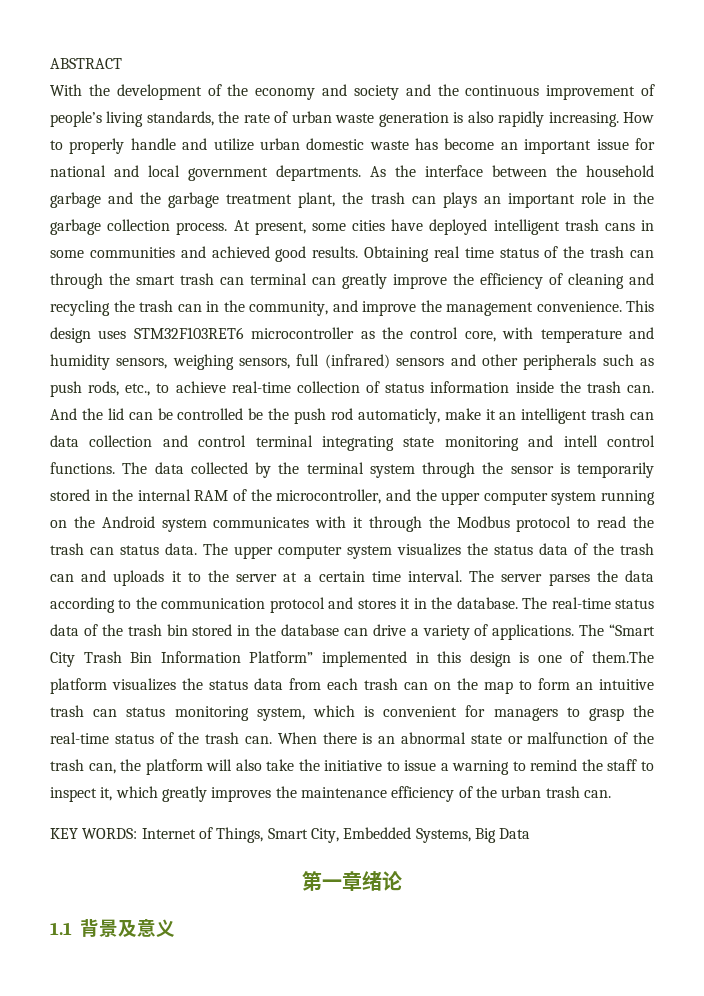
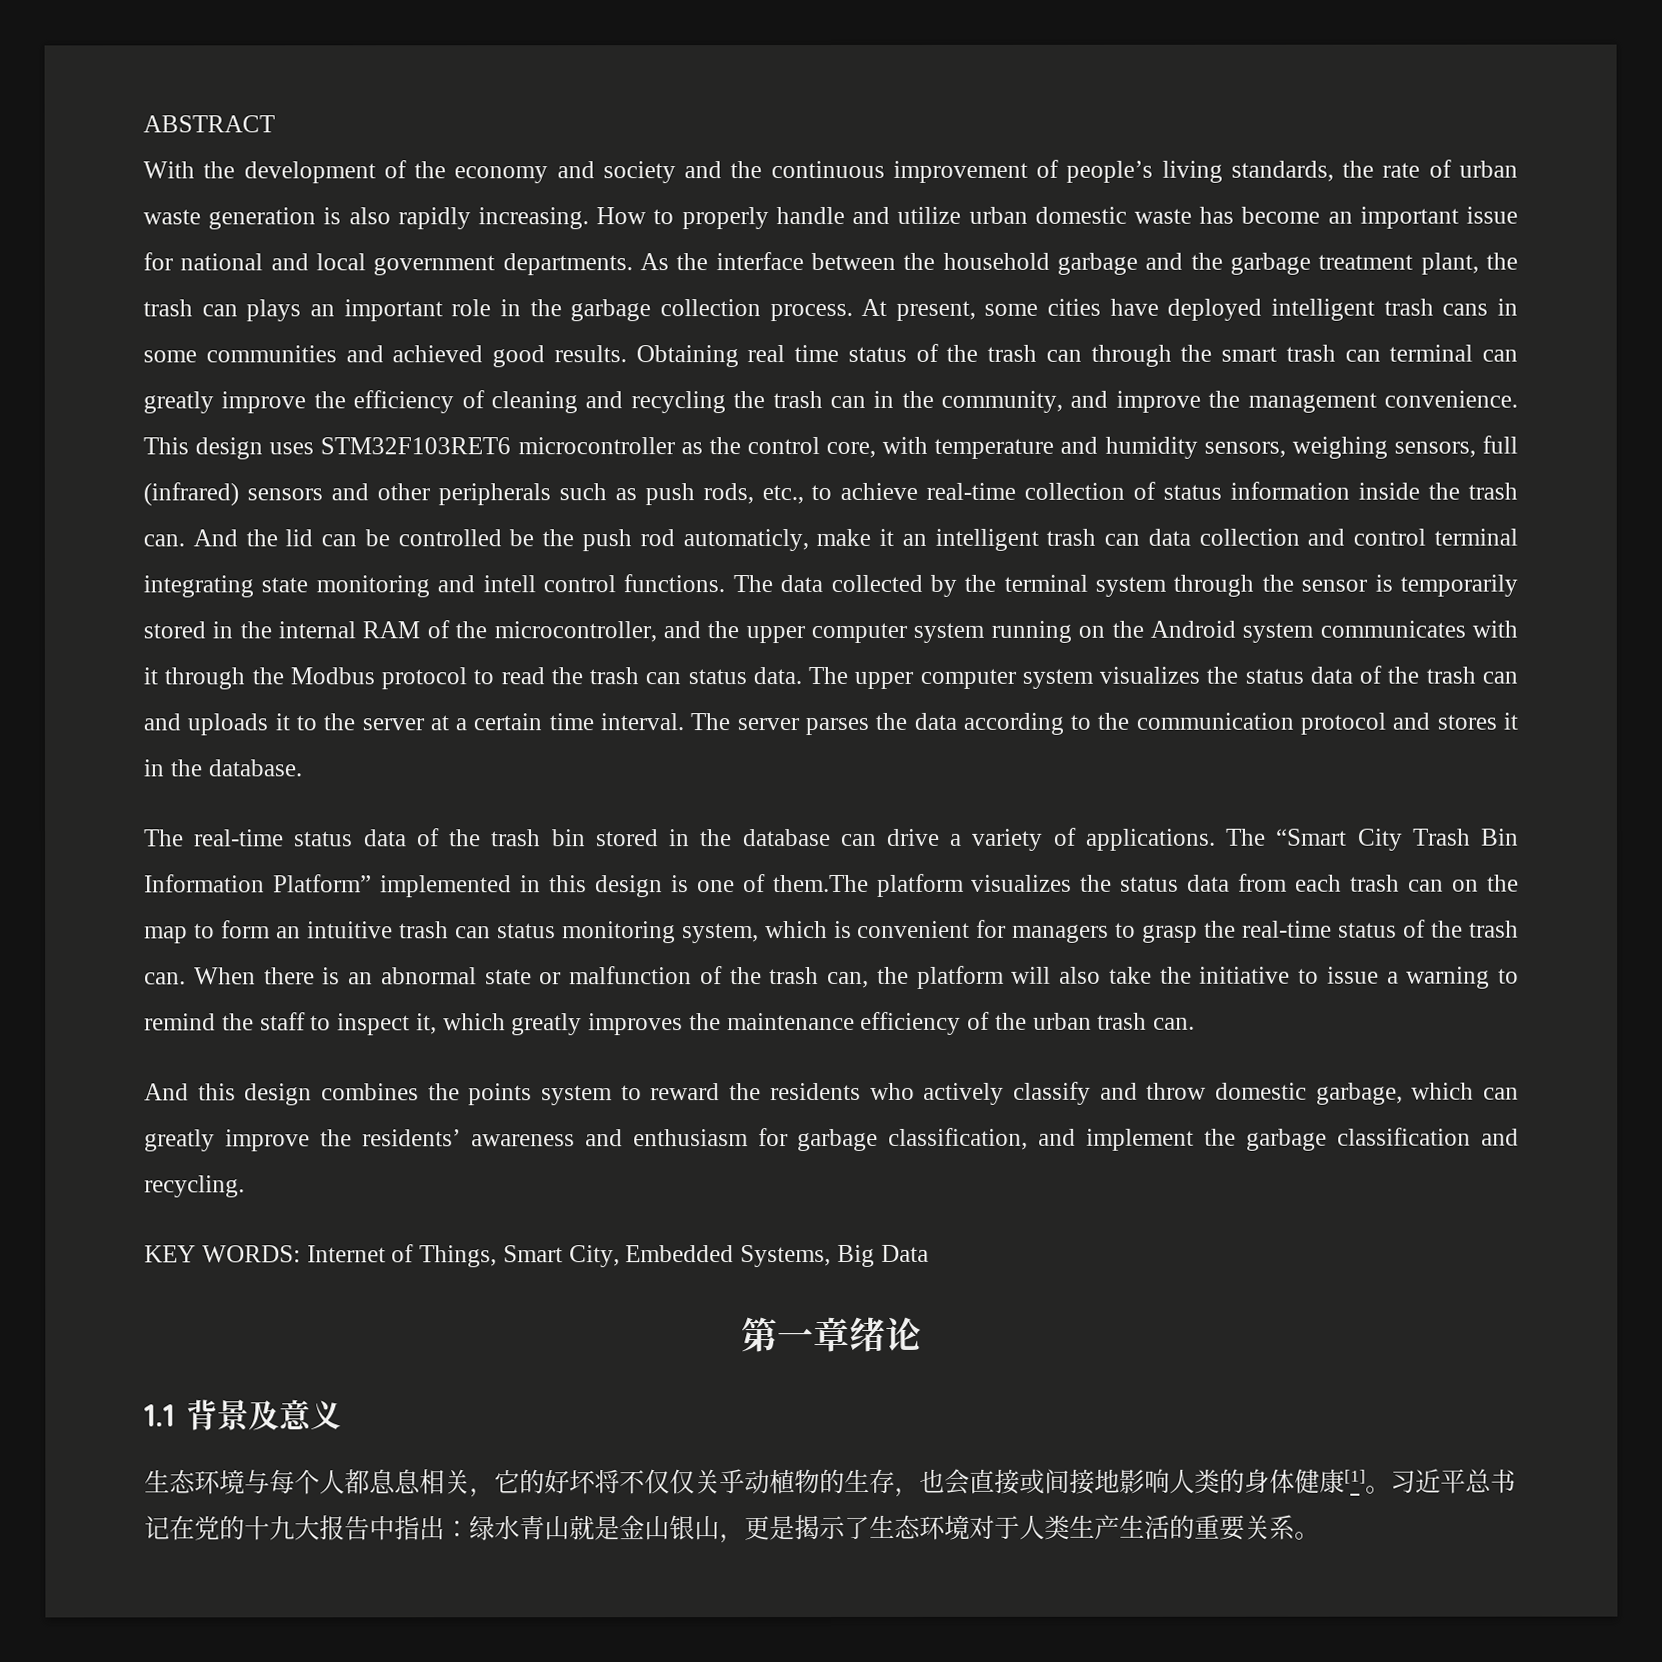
- The server parses the data according to the communication protocol and stores it in the database. The real-time status data of the trash bin stored in the database can drive a variety of applications.
+ The server parses the data according to the communication protocol and stores it in the database.
+ The real-time status data of the trash bin stored in the database can drive a variety of applications.
+ And this design combines the points system to reward the residents who actively classify and throw domestic garbage, which can greatly improve the residents’ awareness and enthusiasm for garbage classification, and implement the garbage classification and recycling.
+ 生态环境与每个人都息息相关，它的好坏将不仅仅关乎动植物的生存，也会直接或间接地影响人类的身体健康[1]。习近平总书记在党的十九大报告中指出：绿水青山就是金山银山，更是揭示了生态环境对于人类生产生活的重要关系。

